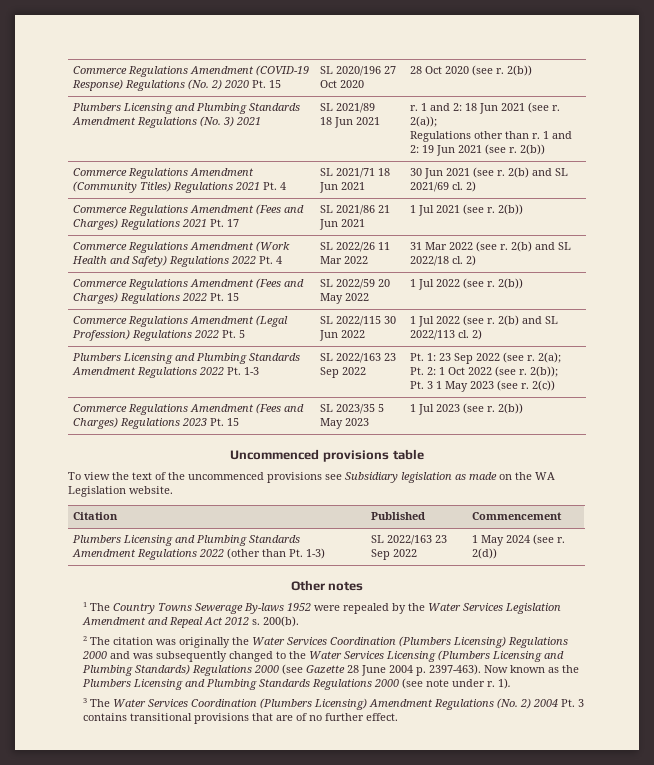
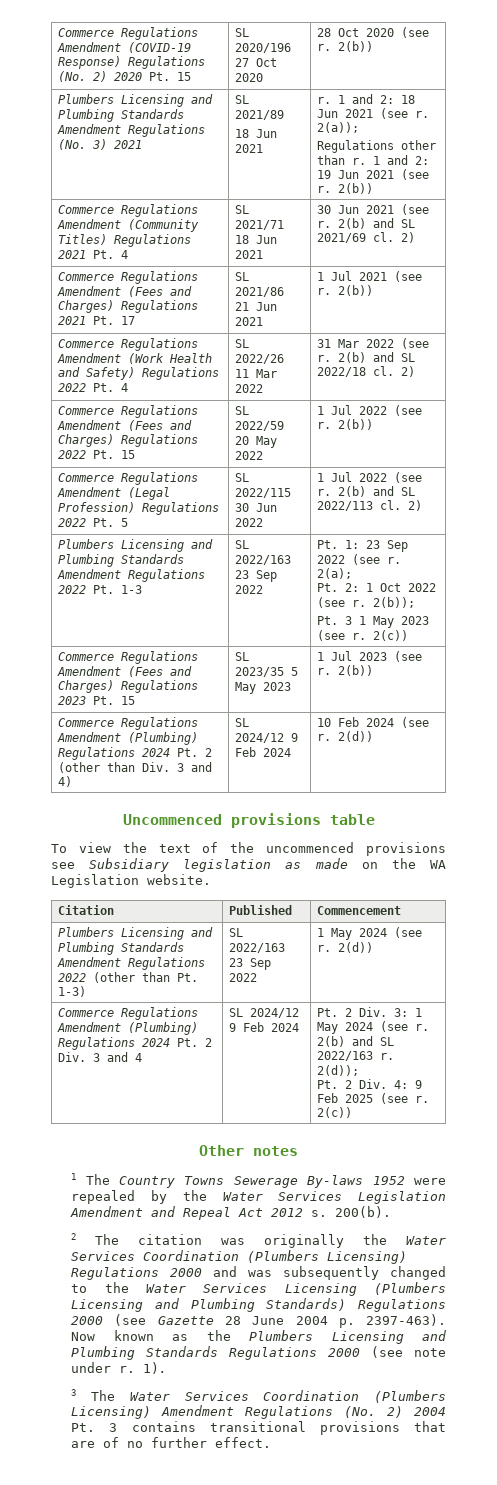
+ Commerce Regulations Amendment (Plumbing) Regulations 2024 Pt. 2 (other than Div. 3 and 4) | SL 2024/12 9 Feb 2024 | 10 Feb 2024 (see r. 2(d))
+ Commerce Regulations Amendment (Plumbing) Regulations 2024 Pt. 2 Div. 3 and 4 | SL 2024/12 9 Feb 2024 | Pt. 2 Div. 3: 1 May 2024 (see r. 2(b) and SL 2022/163 r. 2(d));
+ Pt. 2 Div. 4: 9 Feb 2025 (see r. 2(c))

